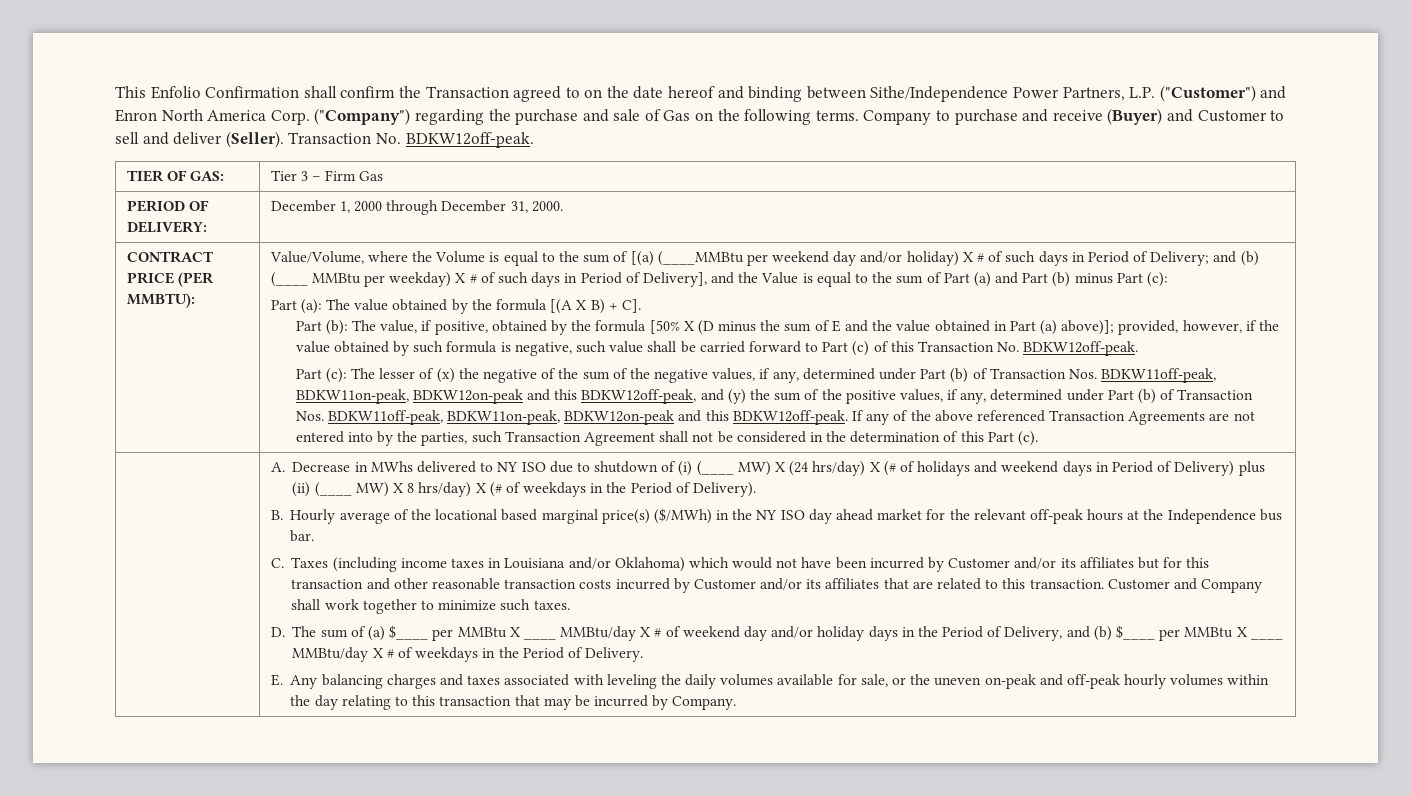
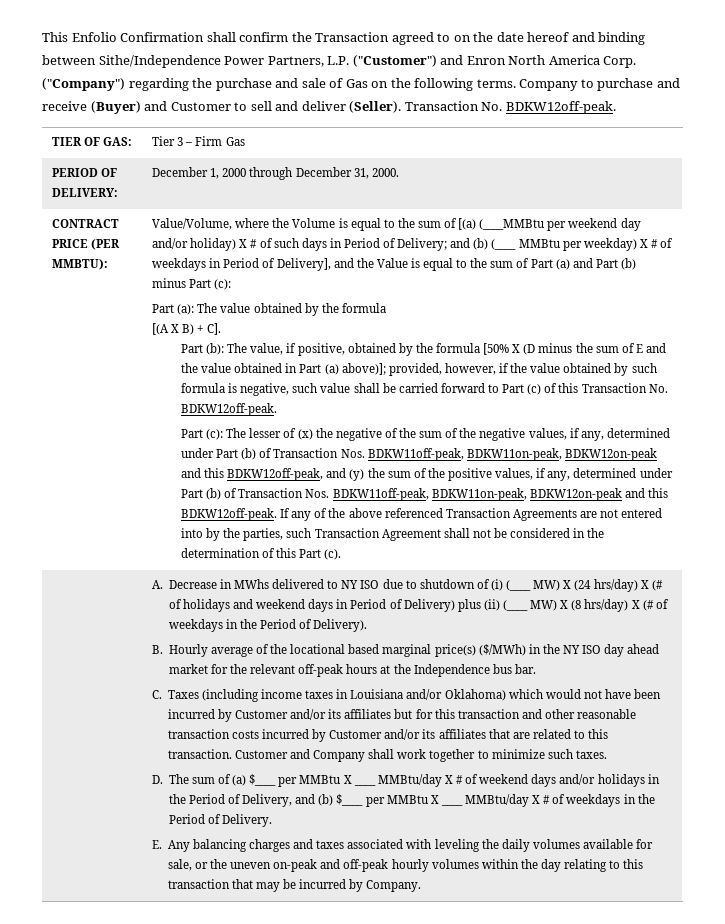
- Value/Volume, where the Volume is equal to the sum of [(a) (____MMBtu per weekend day and/or holiday) X # of such days in Period of Delivery; and (b) (____ MMBtu per weekday) X # of such days in Period of Delivery], and the Value is equal to the sum of Part (a) and Part (b) minus Part (c):
+ Value/Volume, where the Volume is equal to the sum of [(a) (____MMBtu per weekend day and/or holiday) X # of such days in Period of Delivery; and (b) (____ MMBtu per weekday) X # of weekdays in Period of Delivery], and the Value is equal to the sum of Part (a) and Part (b) minus Part (c):
- Part (a): The value obtained by the formula [(A X B) + C].
+ Part (a): The value obtained by the formula
+ [(A X B) + C].
- A. Decrease in MWhs delivered to NY ISO due to shutdown of (i) (____ MW) X (24 hrs/day) X (# of holidays and weekend days in Period of Delivery) plus (ii) (____ MW) X 8 hrs/day) X (# of weekdays in the Period of Delivery).
+ A. Decrease in MWhs delivered to NY ISO due to shutdown of (i) (____ MW) X (24 hrs/day) X (# of holidays and weekend days in Period of Delivery) plus (ii) (____ MW) X (8 hrs/day) X (# of weekdays in the Period of Delivery).
- D. The sum of (a) $____ per MMBtu X ____ MMBtu/day X # of weekend day and/or holiday days in the Period of Delivery, and (b) $____ per MMBtu X ____ MMBtu/day X # of weekdays in the Period of Delivery.
+ D. The sum of (a) $____ per MMBtu X ____ MMBtu/day X # of weekend days and/or holidays in the Period of Delivery, and (b) $____ per MMBtu X ____ MMBtu/day X # of weekdays in the Period of Delivery.

